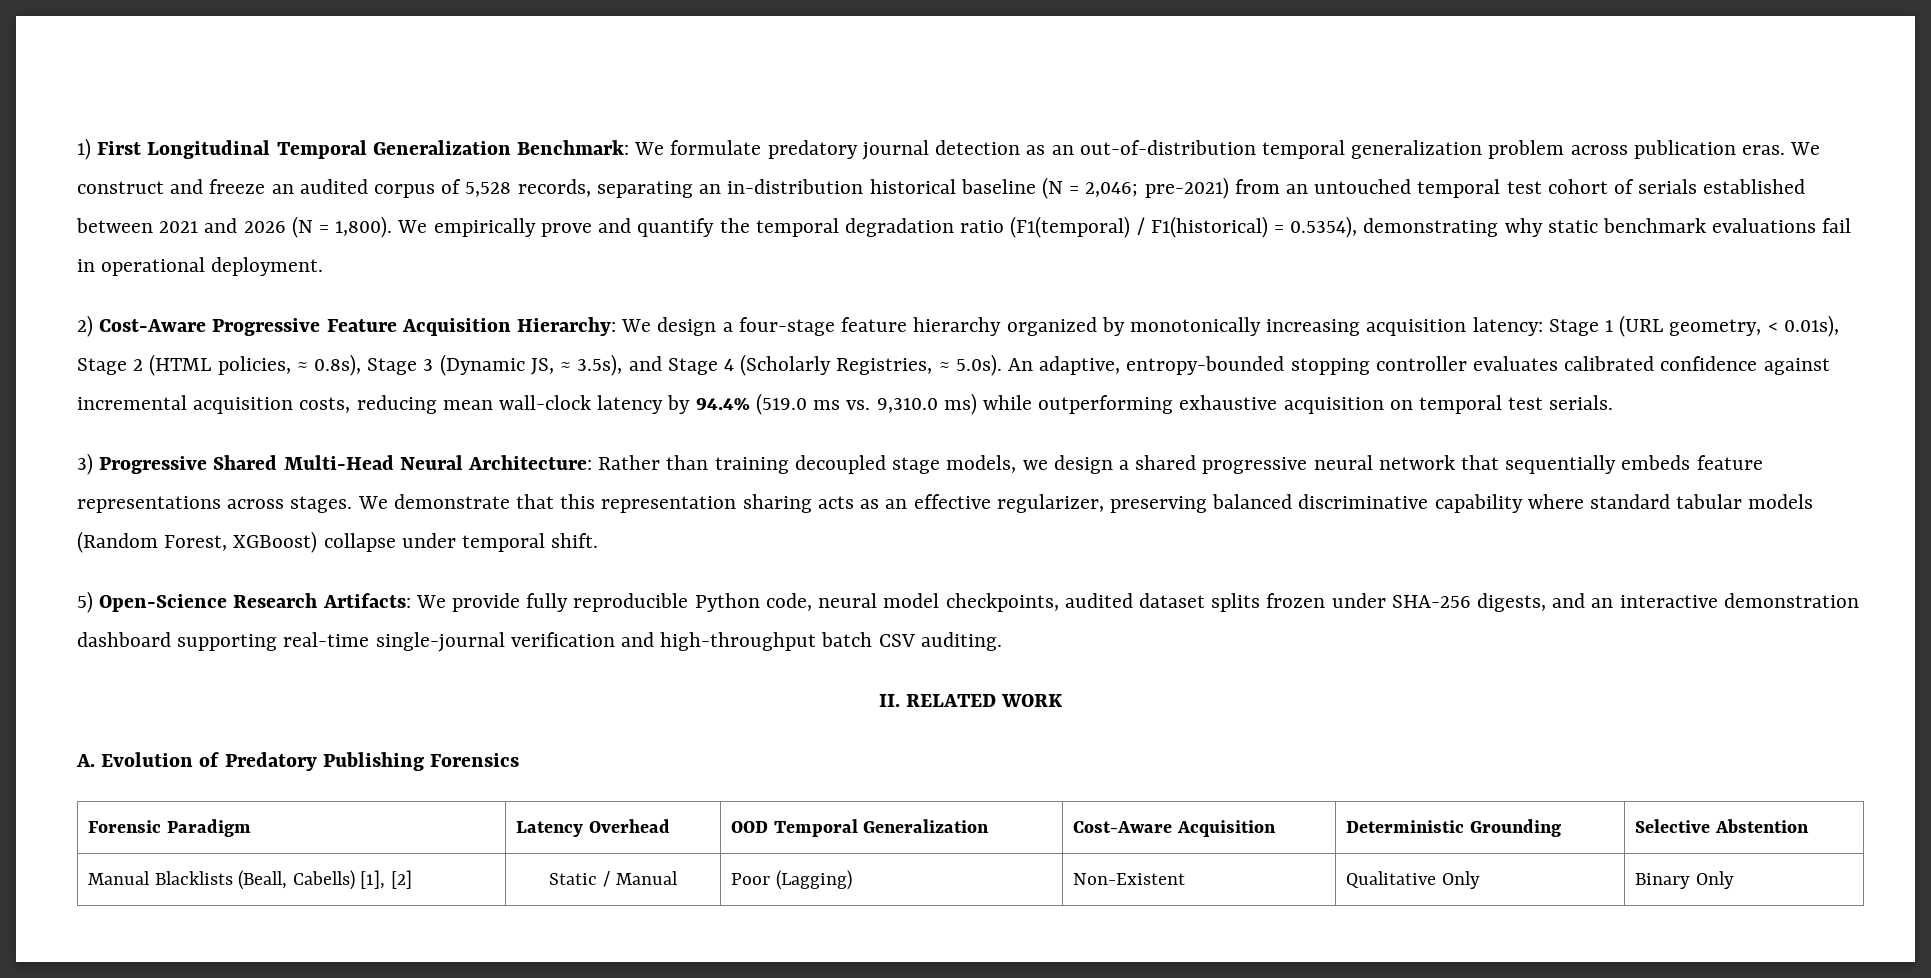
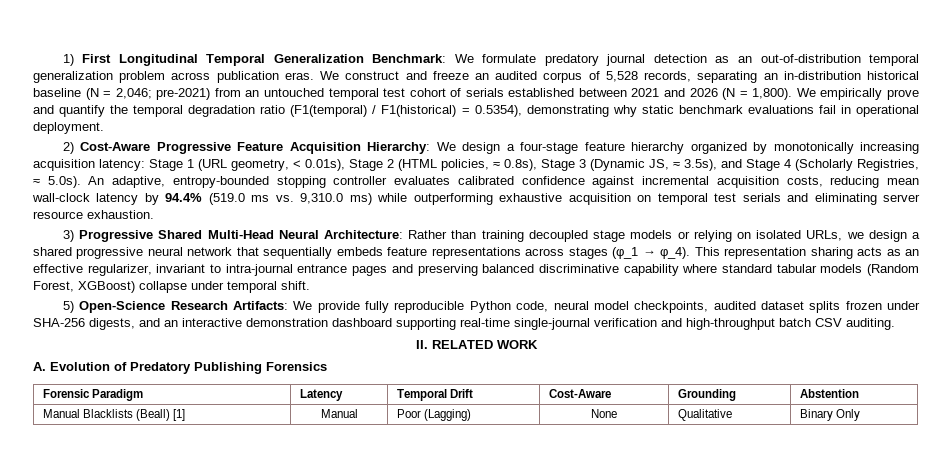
- Stage 1 (URL geometry, < 0.01s), Stage 2 (HTML policies, ≈ 0.8s), Stage 3 (Dynamic JS, ≈ 3.5s), and Stage 4 (Scholarly Registries, ≈ 5.0s). An adaptive, entropy-bounded stopping controller evaluates calibrated confidence against incremental acquisition costs, reducing mean wall-clock latency by 94.4% (519.0 ms vs. 9,310.0 ms) while outperforming exhaustive acquisition on temporal test serials.
+ Stage 1 (URL geometry, < 0.01s), Stage 2 (HTML policies, ≈ 0.8s), Stage 3 (Dynamic JS, ≈ 3.5s), and Stage 4 (Scholarly Registries, ≈ 5.0s). An adaptive, entropy-bounded stopping controller evaluates calibrated confidence against incremental acquisition costs, reducing mean wall-clock latency by 94.4% (519.0 ms vs. 9,310.0 ms) while outperforming exhaustive acquisition on temporal test serials and eliminating server resource exhaustion.
- 3) Progressive Shared Multi-Head Neural Architecture: Rather than training decoupled stage models, we design a shared progressive neural network that sequentially embeds feature representations across stages. We demonstrate that this representation sharing acts as an effective regularizer, preserving balanced discriminative capability where standard tabular models (Random Forest, XGBoost) collapse under temporal shift.
+ 3) Progressive Shared Multi-Head Neural Architecture: Rather than training decoupled stage models or relying on isolated URLs, we design a shared progressive neural network that sequentially embeds feature representations across stages (φ_1 → φ_4). This representation sharing acts as an effective regularizer, invariant to intra-journal entrance pages and preserving balanced discriminative capability where standard tabular models (Random Forest, XGBoost) collapse under temporal shift.
- Forensic Paradigm | Latency Overhead | OOD Temporal Generalization | Cost-Aware Acquisition | Deterministic Grounding | Selective Abstention
+ Forensic Paradigm | Latency | Temporal Drift | Cost-Aware | Grounding | Abstention
- Manual Blacklists (Beall, Cabells) [1], [2] | Static / Manual | Poor (Lagging) | Non-Existent | Qualitative Only | Binary Only
+ Manual Blacklists (Beall) [1] | Manual | Poor (Lagging) | None | Qualitative | Binary Only

